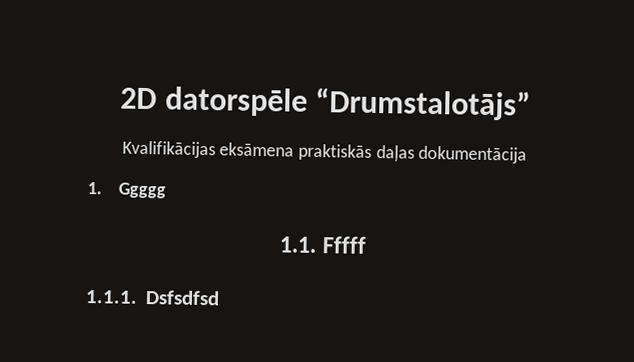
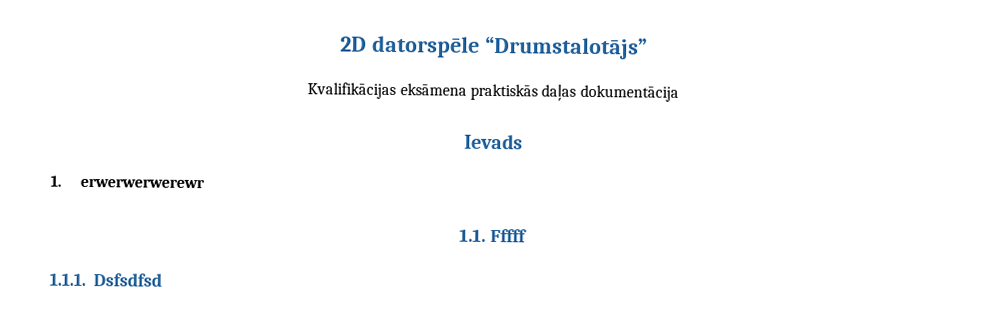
+ Ievads
- 1. Ggggg
+ 1. erwerwerwerewr

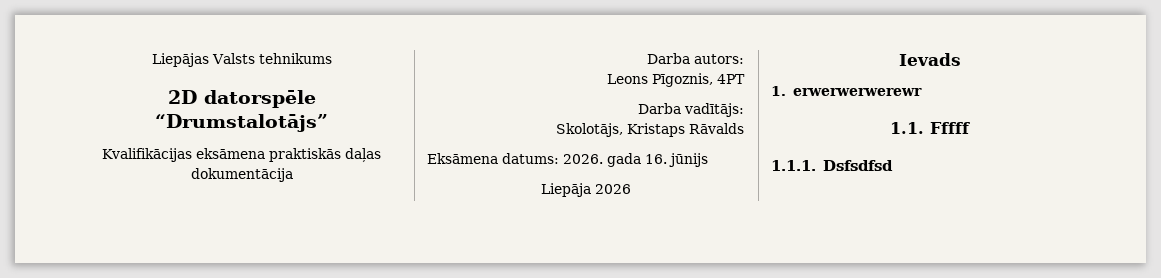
+ Liepājas Valsts tehnikums
+ Darba autors:
+ Leons Pīgoznis, 4PT
+ Darba vadītājs:
+ Skolotājs, Kristaps Rāvalds
+ Eksāmena datums: 2026. gada 16. jūnijs
+ Liepāja 2026

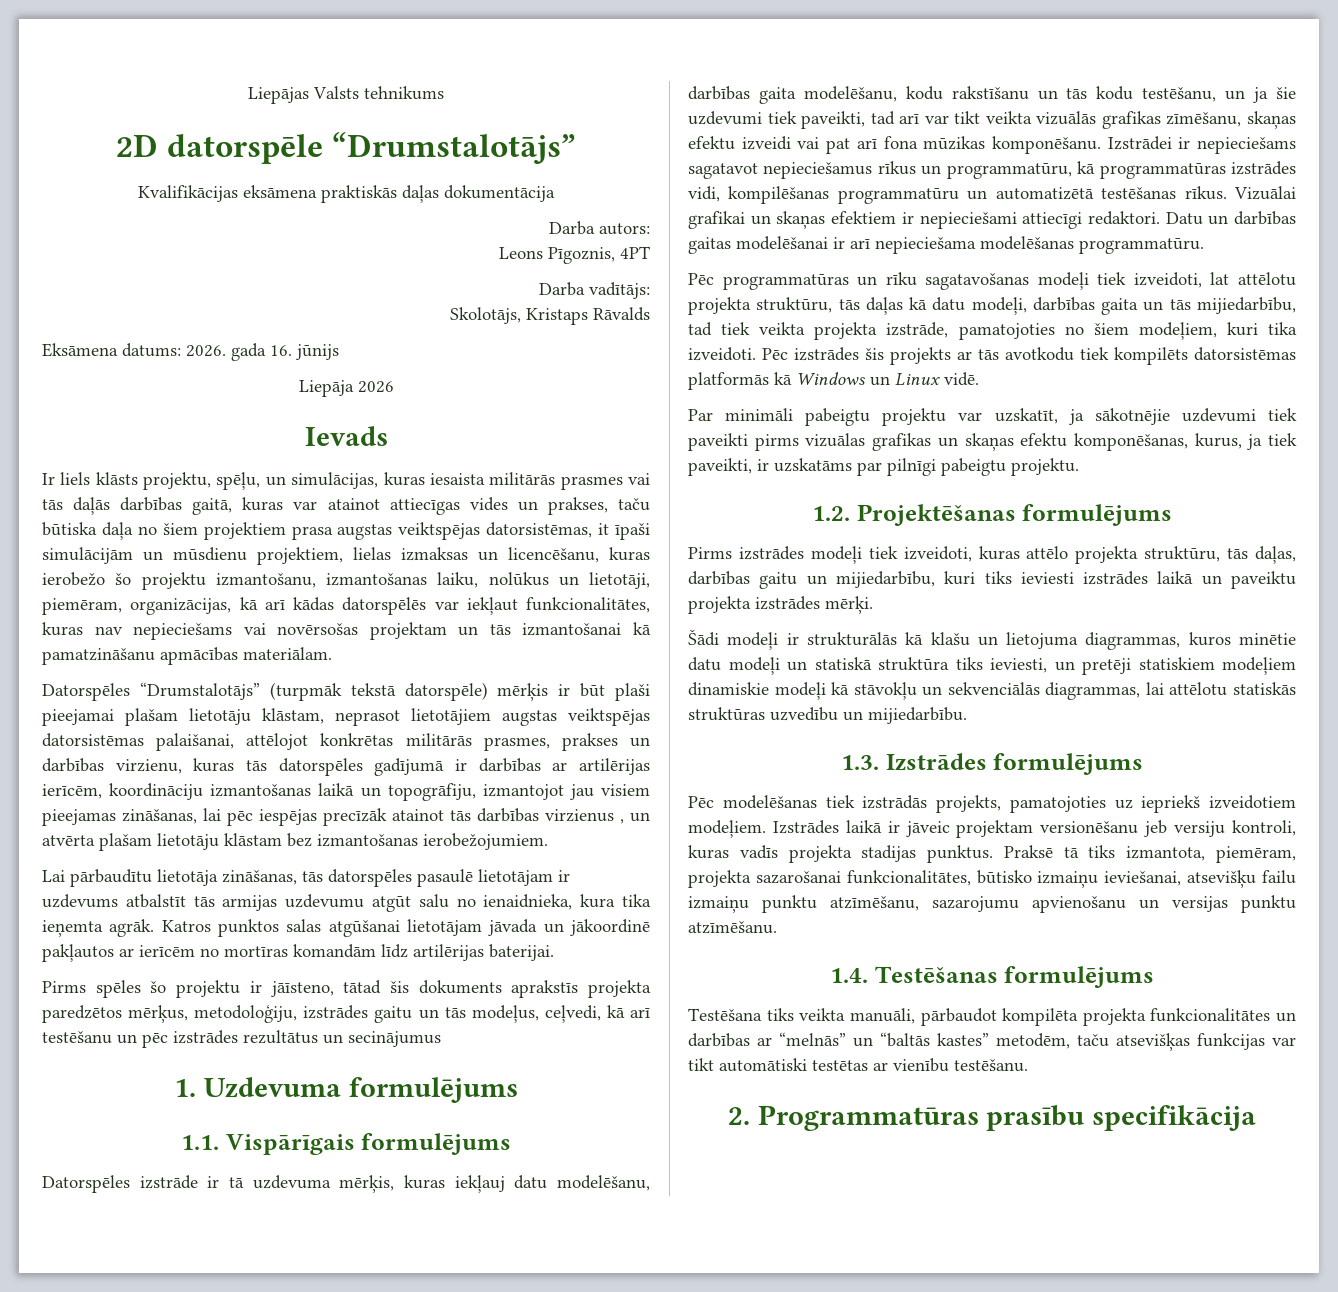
- 1. erwerwerwerewr
- 1.1. Fffff
- 1.1.1. Dsfsdfsd
+ Ir liels klāsts projektu, spēļu, un simulācijas, kuras iesaista militārās prasmes vai tās daļās darbības gaitā, kuras var atainot attiecīgas vides un prakses, taču būtiska daļa no šiem projektiem prasa augstas veiktspējas datorsistēmas, it īpaši simulācijām un mūsdienu projektiem, lielas izmaksas un licencēšanu, kuras ierobežo šo projektu izmantošanu, izmantošanas laiku, nolūkus un lietotāji, piemēram, organizācijas, kā arī kādas datorspēlēs var iekļaut funkcionalitātes, kuras nav nepieciešams vai novērsošas projektam un tās izmantošanai kā pamatzināšanu apmācības materiālam.
+ Datorspēles “Drumstalotājs” (turpmāk tekstā datorspēle) mērķis ir būt plaši pieejamai plašam lietotāju klāstam, neprasot lietotājiem augstas veiktspējas datorsistēmas palaišanai, attēlojot konkrētas militārās prasmes, prakses un darbības virzienu, kuras tās datorspēles gadījumā ir darbības ar artilērijas ierīcēm, koordināciju izmantošanas laikā un topogrāfiju, izmantojot jau visiem pieejamas zināšanas, lai pēc iespējas precīzāk atainot tās darbības virzienus , un atvērta plašam lietotāju klāstam bez izmantošanas ierobežojumiem.
+ Lai pārbaudītu lietotāja zināšanas, tās datorspēles pasaulē lietotājam ir uzdevums atbalstīt tās armijas uzdevumu atgūt salu no ienaidnieka, kura tika ieņemta agrāk. Katros punktos salas atgūšanai lietotājam jāvada un jākoordinē pakļautos ar ierīcēm no mortīras komandām līdz artilērijas baterijai.
+ Pirms spēles šo projektu ir jāīsteno, tātad šis dokuments aprakstīs projekta paredzētos mērķus, metodoloģiju, izstrādes gaitu un tās modeļus, ceļvedi, kā arī testēšanu un pēc izstrādes rezultātus un secinājumus
+ 1. Uzdevuma formulējums
+ 1.1. Vispārīgais formulējums
+ Datorspēles izstrāde ir tā uzdevuma mērķis, kuras iekļauj datu modelēšanu, darbības gaita modelēšanu, kodu rakstīšanu un tās kodu testēšanu, un ja šie uzdevumi tiek paveikti, tad arī var tikt veikta vizuālās grafikas zīmēšanu, skaņas efektu izveidi vai pat arī fona mūzikas komponēšanu. Izstrādei ir nepieciešams sagatavot nepieciešamus rīkus un programmatūru, kā programmatūras izstrādes vidi, kompilēšanas programmatūru un automatizētā testēšanas rīkus. Vizuālai grafikai un skaņas efektiem ir nepieciešami attiecīgi redaktori. Datu un darbības gaitas modelēšanai ir arī nepieciešama modelēšanas programmatūru.
+ Pēc programmatūras un rīku sagatavošanas modeļi tiek izveidoti, lat attēlotu projekta struktūru, tās daļas kā datu modeļi, darbības gaita un tās mijiedarbību, tad tiek veikta projekta izstrāde, pamatojoties no šiem modeļiem, kuri tika izveidoti. Pēc izstrādes šis projekts ar tās avotkodu tiek kompilēts datorsistēmas platformās kā Windows un Linux vidē.
+ Par minimāli pabeigtu projektu var uzskatīt, ja sākotnējie uzdevumi tiek paveikti pirms vizuālas grafikas un skaņas efektu komponēšanas, kurus, ja tiek paveikti, ir uzskatāms par pilnīgi pabeigtu projektu.
+ 1.2. Projektēšanas formulējums
+ Pirms izstrādes modeļi tiek izveidoti, kuras attēlo projekta struktūru, tās daļas, darbības gaitu un mijiedarbību, kuri tiks ieviesti izstrādes laikā un paveiktu projekta izstrādes mērķi.
+ Šādi modeļi ir strukturālās kā klašu un lietojuma diagrammas, kuros minētie datu modeļi un statiskā struktūra tiks ieviesti, un pretēji statiskiem modeļiem dinamiskie modeļi kā stāvokļu un sekvenciālās diagrammas, lai attēlotu statiskās struktūras uzvedību un mijiedarbību.
+ 1.3. Izstrādes formulējums
+ Pēc modelēšanas tiek izstrādās projekts, pamatojoties uz iepriekš izveidotiem modeļiem. Izstrādes laikā ir jāveic projektam versionēšanu jeb versiju kontroli, kuras vadīs projekta stadijas punktus. Praksē tā tiks izmantota, piemēram, projekta sazarošanai funkcionalitātes, būtisko izmaiņu ieviešanai, atsevišķu failu izmaiņu punktu atzīmēšanu, sazarojumu apvienošanu un versijas punktu atzīmēšanu.
+ 1.4. Testēšanas formulējums
+ Testēšana tiks veikta manuāli, pārbaudot kompilēta projekta funkcionalitātes un darbības ar “melnās” un “baltās kastes” metodēm, taču atsevišķas funkcijas var tikt automātiski testētas ar vienību testēšanu.
+ 2. Programmatūras prasību specifikācija

